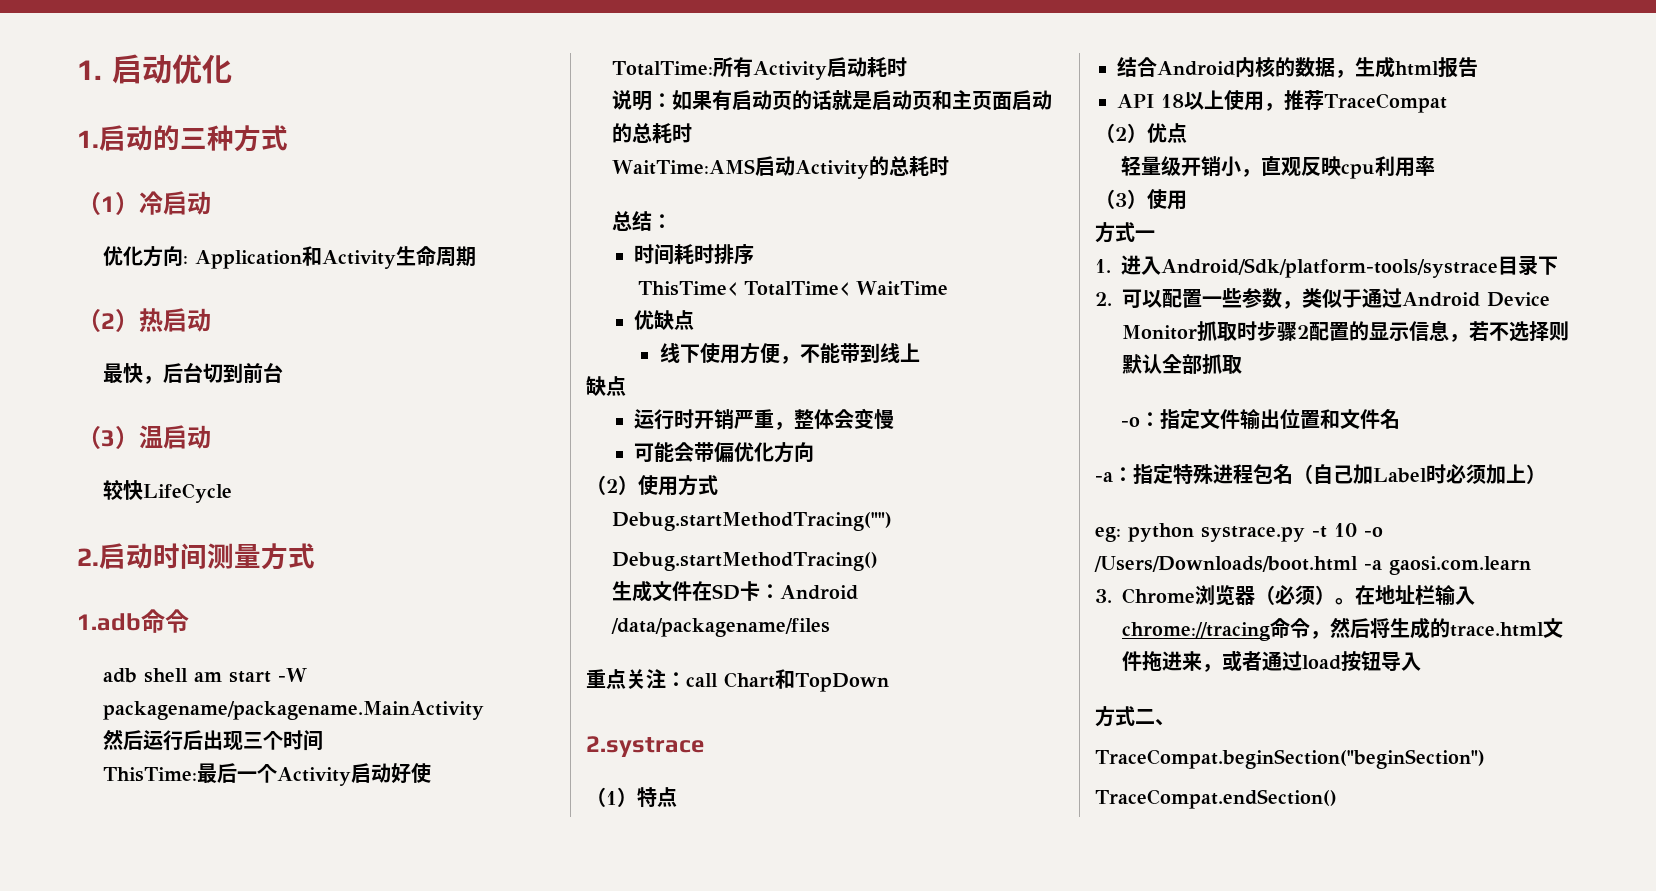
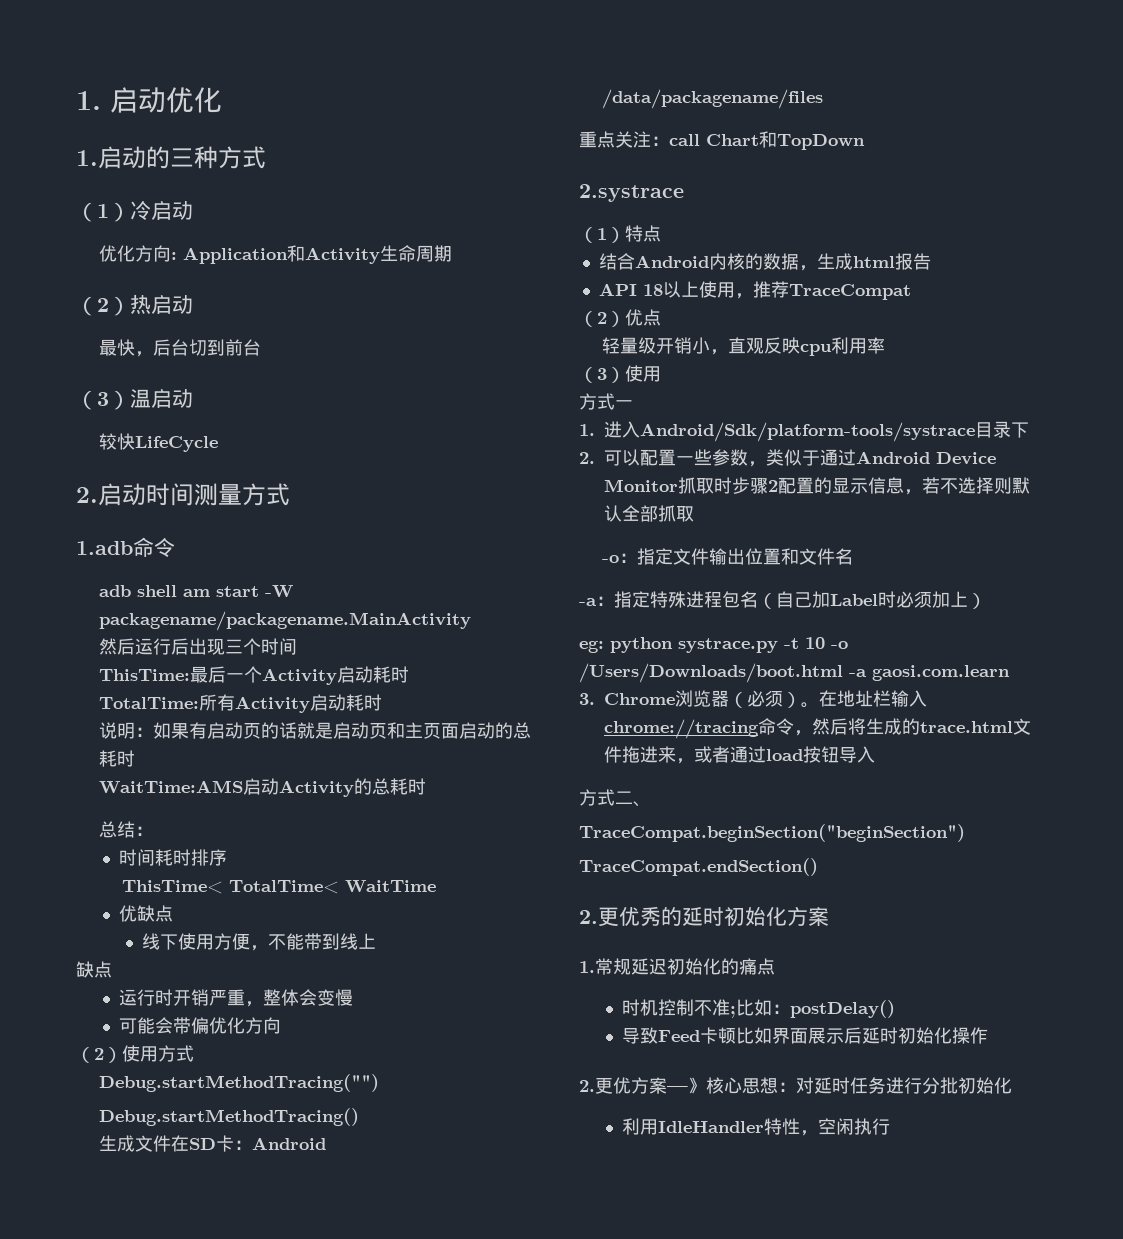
- ThisTime:最后一个Activity启动好使
+ ThisTime:最后一个Activity启动耗时
+ 2.更优秀的延时初始化方案
+ 1.常规延迟初始化的痛点
+ 时机控制不准;比如：postDelay()
+ 导致Feed卡顿比如界面展示后延时初始化操作
+ 2.更优方案—》核心思想：对延时任务进行分批初始化
+ 利用IdleHandler特性，空闲执行

